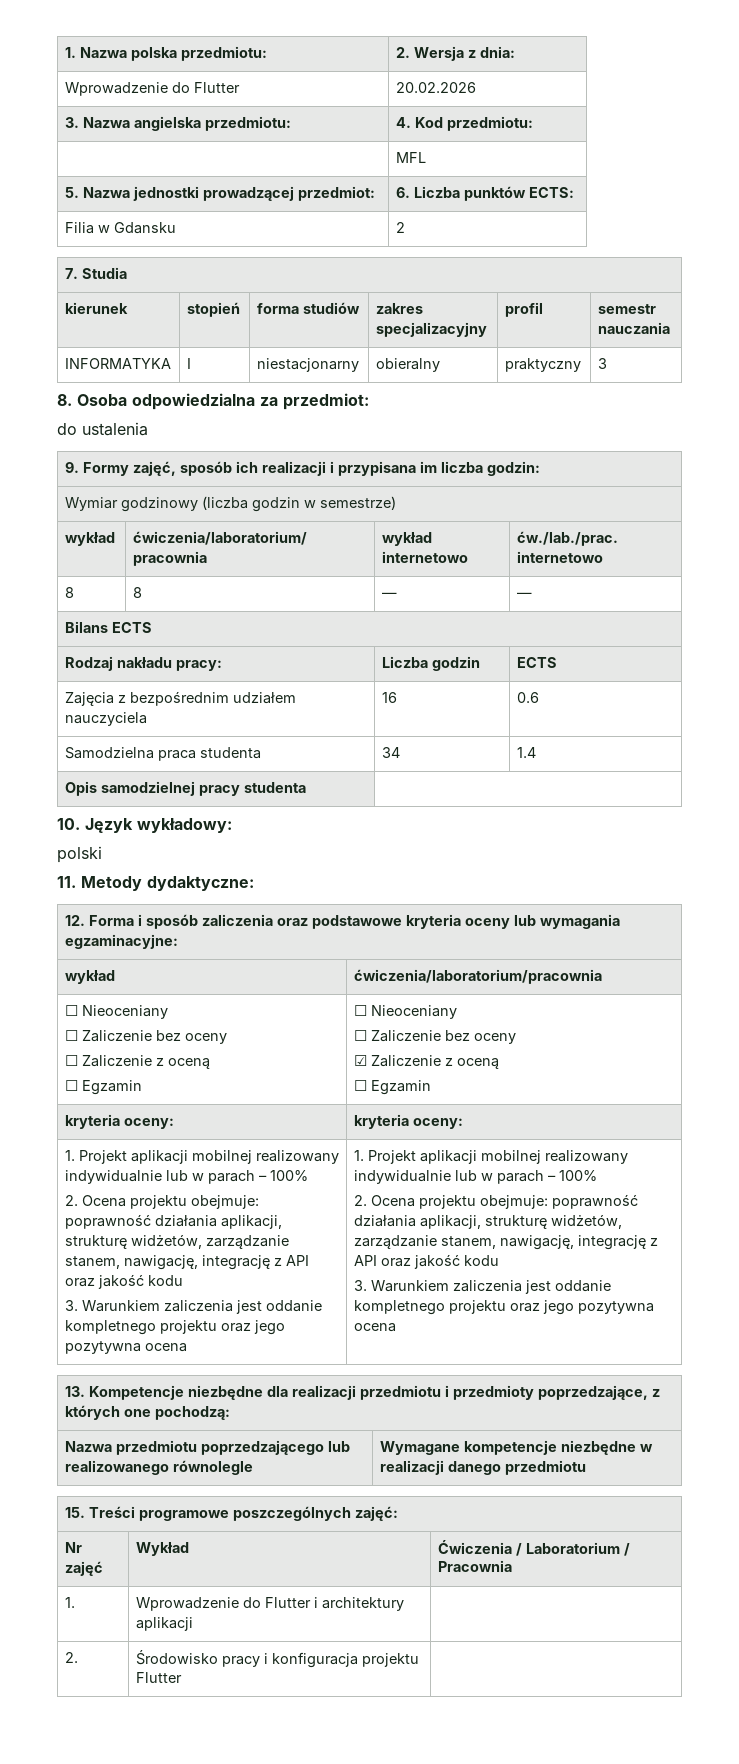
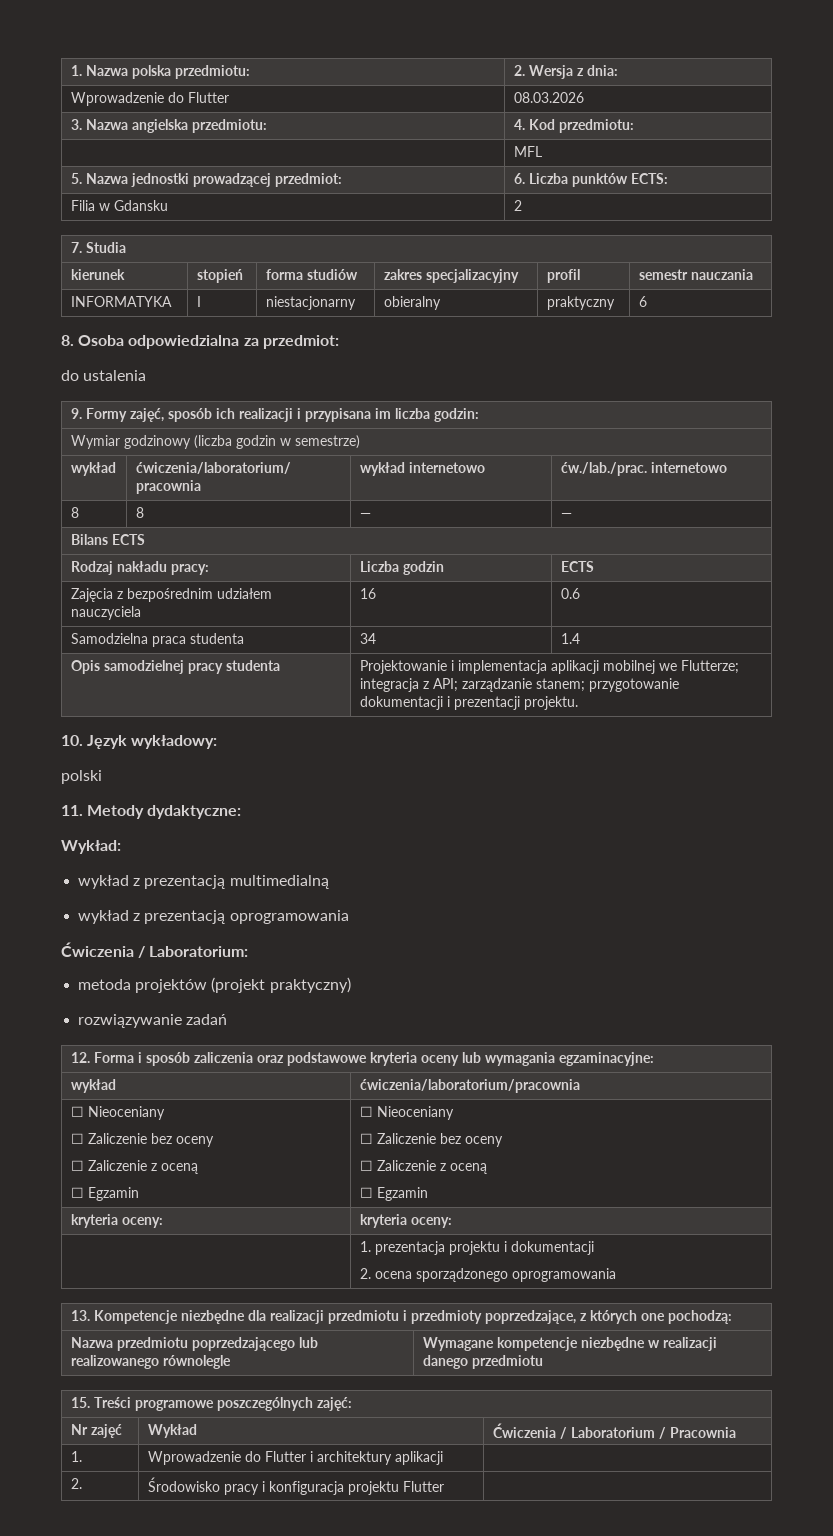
- Wprowadzenie do Flutter | 20.02.2026
+ Wprowadzenie do Flutter | 08.03.2026
- INFORMATYKA | I | niestacjonarny | obieralny | praktyczny | 3
+ INFORMATYKA | I | niestacjonarny | obieralny | praktyczny | 6
- Opis samodzielnej pracy studenta |
+ Opis samodzielnej pracy studenta | Projektowanie i implementacja aplikacji mobilnej we Flutterze; integracja z API; zarządzanie stanem; przygotowanie dokumentacji i prezentacji projektu.
+ Wykład:
+ wykład z prezentacją multimedialną
+ wykład z prezentacją oprogramowania
+ Ćwiczenia / Laboratorium:
+ metoda projektów (projekt praktyczny)
+ rozwiązywanie zadań
  12. Forma i sposób zaliczenia oraz podstawowe kryteria oceny lub wymagania egzaminacyjne:
  wykład | ćwiczenia/laboratorium/pracownia
  ☐ Nieoceniany
  ☐ Zaliczenie bez oceny
  ☐ Zaliczenie z oceną
  ☐ Egzamin | ☐ Nieoceniany
  ☐ Zaliczenie bez oceny
- ☑ Zaliczenie z oceną
+ ☐ Zaliczenie z oceną
  kryteria oceny: | kryteria oceny:
- 1. Projekt aplikacji mobilnej realizowany indywidualnie lub w parach – 100%
- 2. Ocena projektu obejmuje: poprawność działania aplikacji, strukturę widżetów, zarządzanie stanem, nawigację, integrację z API oraz jakość kodu
- 3. Warunkiem zaliczenia jest oddanie kompletnego projektu oraz jego pozytywna ocena | 1. Projekt aplikacji mobilnej realizowany indywidualnie lub w parach – 100%
- 2. Ocena projektu obejmuje: poprawność działania aplikacji, strukturę widżetów, zarządzanie stanem, nawigację, integrację z API oraz jakość kodu
- 3. Warunkiem zaliczenia jest oddanie kompletnego projektu oraz jego pozytywna ocena
+ | 1. prezentacja projektu i dokumentacji
+ 2. ocena sporządzonego oprogramowania

